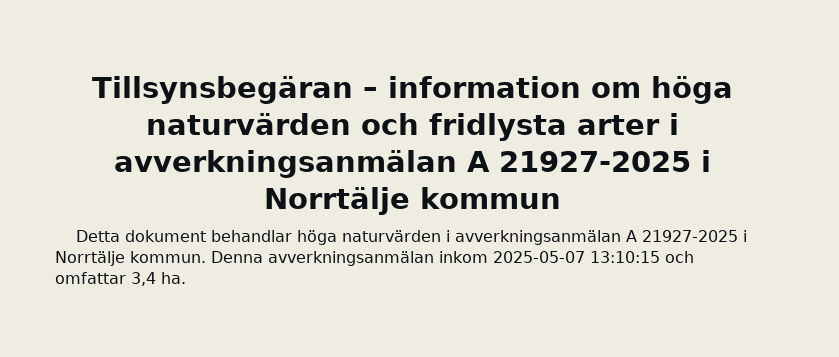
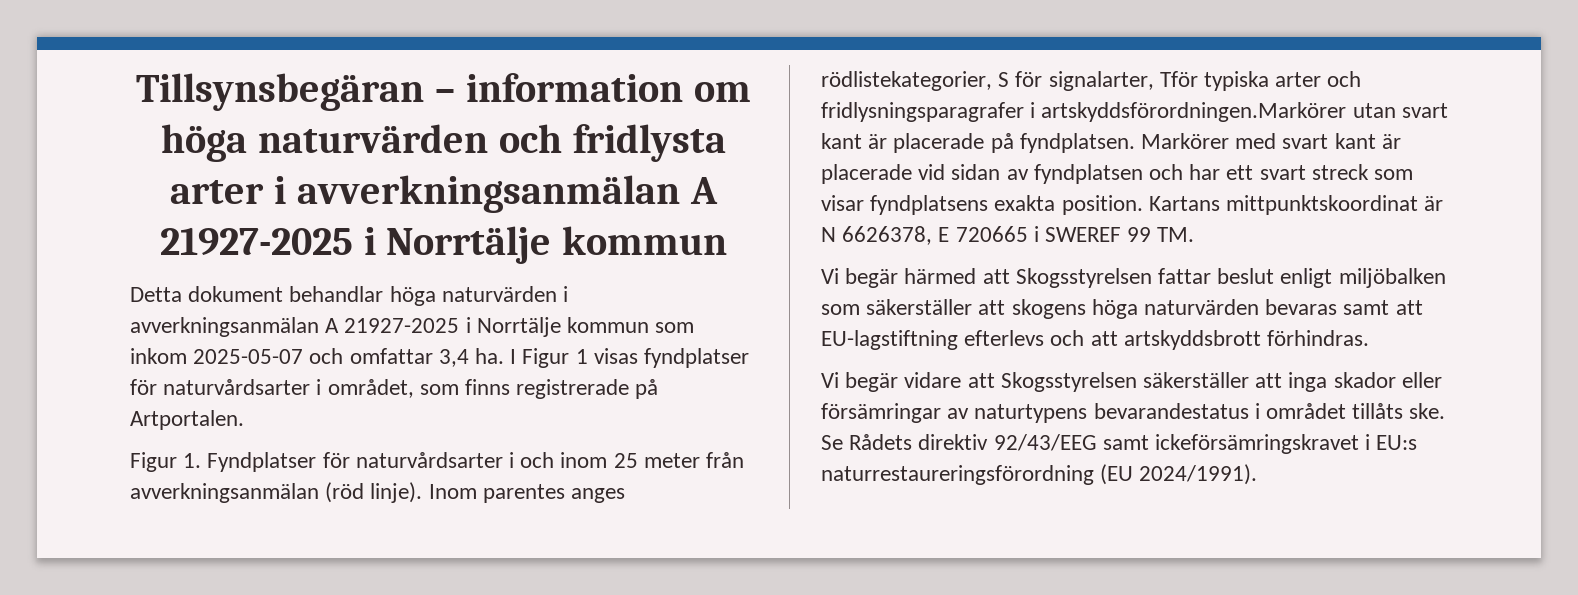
- Detta dokument behandlar höga naturvärden i avverkningsanmälan A 21927-2025 i Norrtälje kommun. Denna avverkningsanmälan inkom 2025-05-07 13:10:15 och omfattar 3,4 ha.
+ Detta dokument behandlar höga naturvärden i avverkningsanmälan A 21927-2025 i Norrtälje kommun som inkom 2025-05-07 och omfattar 3,4 ha.
+ I Figur 1 visas fyndplatser för naturvårdsarter i området, som finns registrerade på Artportalen.
+ Figur 1. Fyndplatser för naturvårdsarter i och inom 25 meter från avverkningsanmälan (röd linje). Inom parentes anges rödlistekategorier, S för signalarter, Tför typiska arter och fridlysningsparagrafer i artskyddsförordningen.Markörer utan svart kant är placerade på fyndplatsen. Markörer med svart kant är placerade vid sidan av fyndplatsen och har ett svart streck som visar fyndplatsens exakta position. Kartans mittpunktskoordinat är N 6626378, E 720665 i SWEREF 99 TM.
+ Vi begär härmed att Skogsstyrelsen fattar beslut enligt miljöbalken som säkerställer att skogens höga naturvärden bevaras samt att EU-lagstiftning efterlevs och att artskyddsbrott förhindras.
+ Vi begär vidare att Skogsstyrelsen säkerställer att inga skador eller försämringar av naturtypens bevarandestatus i området tillåts ske. Se Rådets direktiv 92/43/EEG samt ickeförsämringskravet i EU:s naturrestaureringsförordning (EU 2024/1991).

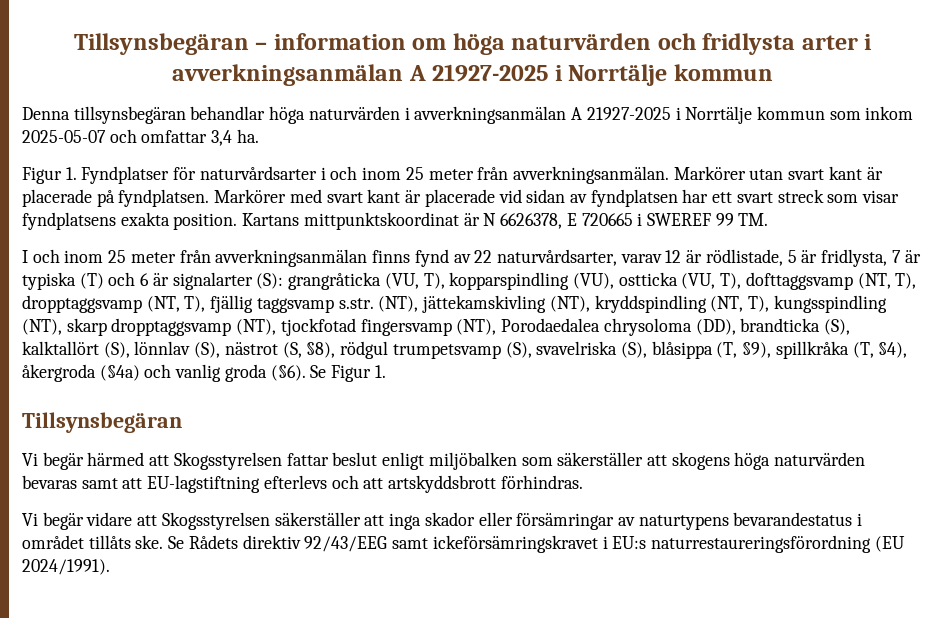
- Detta dokument behandlar höga naturvärden i avverkningsanmälan A 21927-2025 i Norrtälje kommun som inkom 2025-05-07 och omfattar 3,4 ha. I Figur 1 visas fyndplatser för naturvårdsarter i området, som finns registrerade på Artportalen.
+ Denna tillsynsbegäran behandlar höga naturvärden i avverkningsanmälan A 21927-2025 i Norrtälje kommun som inkom 2025-05-07 och omfattar 3,4 ha.
- Figur 1. Fyndplatser för naturvårdsarter i och inom 25 meter från avverkningsanmälan (röd linje). Inom parentes anges rödlistekategorier, S för signalarter, Tför typiska arter och fridlysningsparagrafer i artskyddsförordningen.Markörer utan svart kant är placerade på fyndplatsen.
+ Figur 1. Fyndplatser för naturvårdsarter i och inom 25 meter från avverkningsanmälan. Markörer utan svart kant är placerade på fyndplatsen.
- Markörer med svart kant är placerade vid sidan av fyndplatsen och har ett svart streck som visar fyndplatsens exakta position.
+ Markörer med svart kant är placerade vid sidan av fyndplatsen har ett svart streck som visar fyndplatsens exakta position.
+ I och inom 25 meter från avverkningsanmälan finns fynd av 22 naturvårdsarter, varav 12 är rödlistade, 5 är fridlysta, 7 är typiska (T) och 6 är signalarter (S): grangråticka (VU, T), kopparspindling (VU), ostticka (VU, T), dofttaggsvamp (NT, T), dropptaggsvamp (NT, T), fjällig taggsvamp s.str. (NT), jättekamskivling (NT), kryddspindling (NT, T), kungsspindling (NT), skarp dropptaggsvamp (NT), tjockfotad fingersvamp (NT), Porodaedalea chrysoloma (DD), brandticka (S), kalktallört (S), lönnlav (S), nästrot (S, §8), rödgul trumpetsvamp (S), svavelriska (S), blåsippa (T, §9), spillkråka (T, §4), åkergroda (§4a) och vanlig groda (§6). Se Figur 1.
+ Tillsynsbegäran

